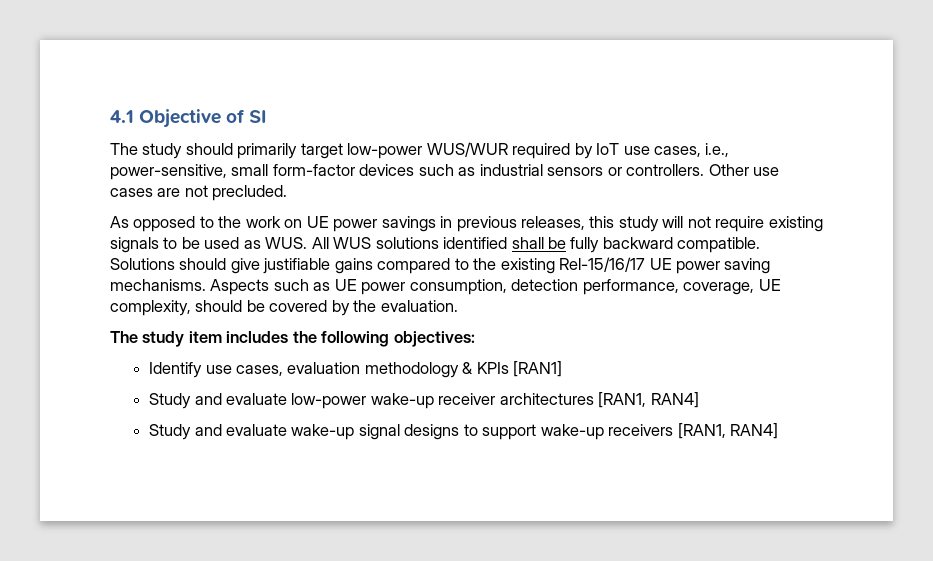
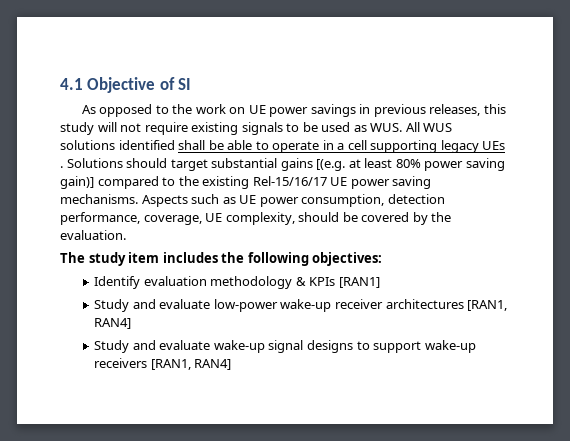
- The study should primarily target low-power WUS/WUR required by IoT use cases, i.e., power-sensitive, small form-factor devices such as industrial sensors or controllers. Other use cases are not precluded.
- As opposed to the work on UE power savings in previous releases, this study will not require existing signals to be used as WUS. All WUS solutions identified shall be fully backward compatible. Solutions should give justifiable gains compared to the existing Rel-15/16/17 UE power saving mechanisms.
+ As opposed to the work on UE power savings in previous releases, this study will not require existing signals to be used as WUS. All WUS solutions identified shall be able to operate in a cell supporting legacy UEs . Solutions should target substantial gains [(e.g. at least 80% power saving gain)] compared to the existing Rel-15/16/17 UE power saving mechanisms.
- Identify use cases, evaluation methodology & KPIs [RAN1]
+ Identify evaluation methodology & KPIs [RAN1]

